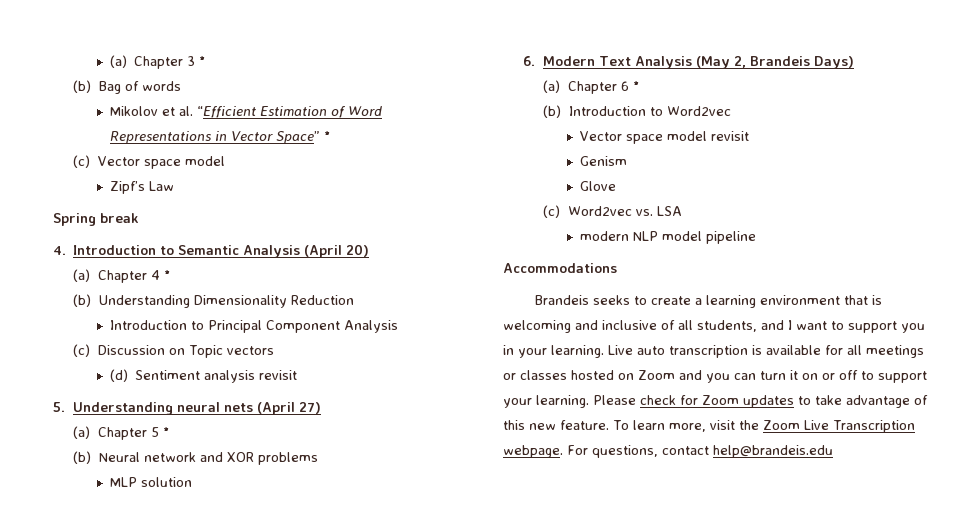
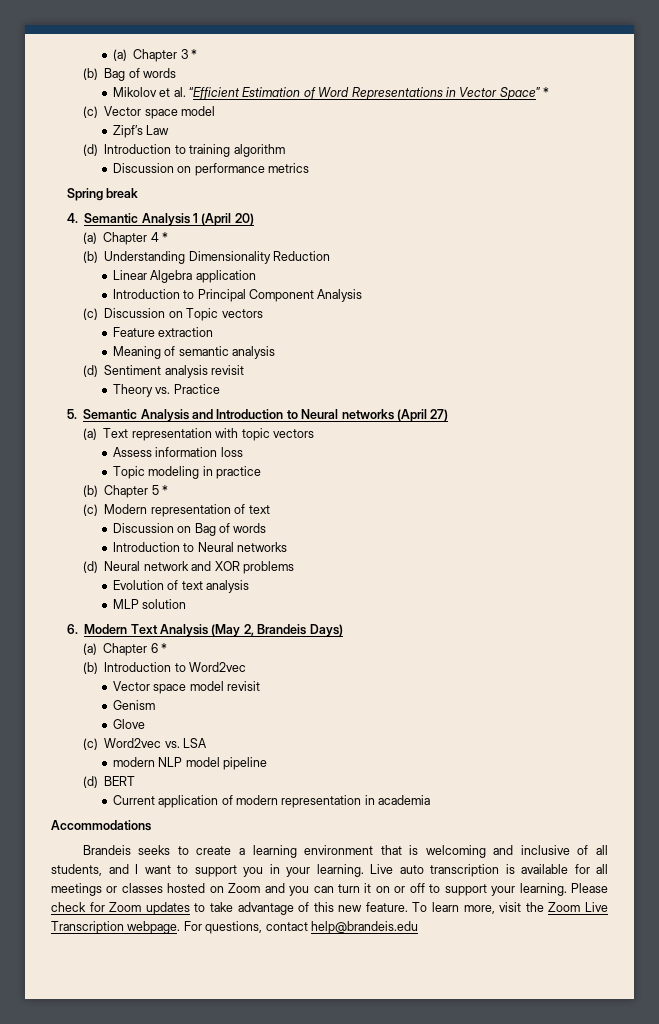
+ (d) Introduction to training algorithm
+ Discussion on performance metrics
- 4. Introduction to Semantic Analysis (April 20)
+ 4. Semantic Analysis 1 (April 20)
+ Linear Algebra application
+ Feature extraction
+ Meaning of semantic analysis
  (d) Sentiment analysis revisit
- 5. Understanding neural nets (April 27)
- (a) Chapter 5 *
- (b) Neural network and XOR problems
+ Theory vs. Practice
+ 5. Semantic Analysis and Introduction to Neural networks (April 27)
+ (a) Text representation with topic vectors
+ Assess information loss
+ Topic modeling in practice
+ (b) Chapter 5 *
+ (c) Modern representation of text
+ Discussion on Bag of words
+ Introduction to Neural networks
+ (d) Neural network and XOR problems
+ Evolution of text analysis
+ (d) BERT
+ Current application of modern representation in academia

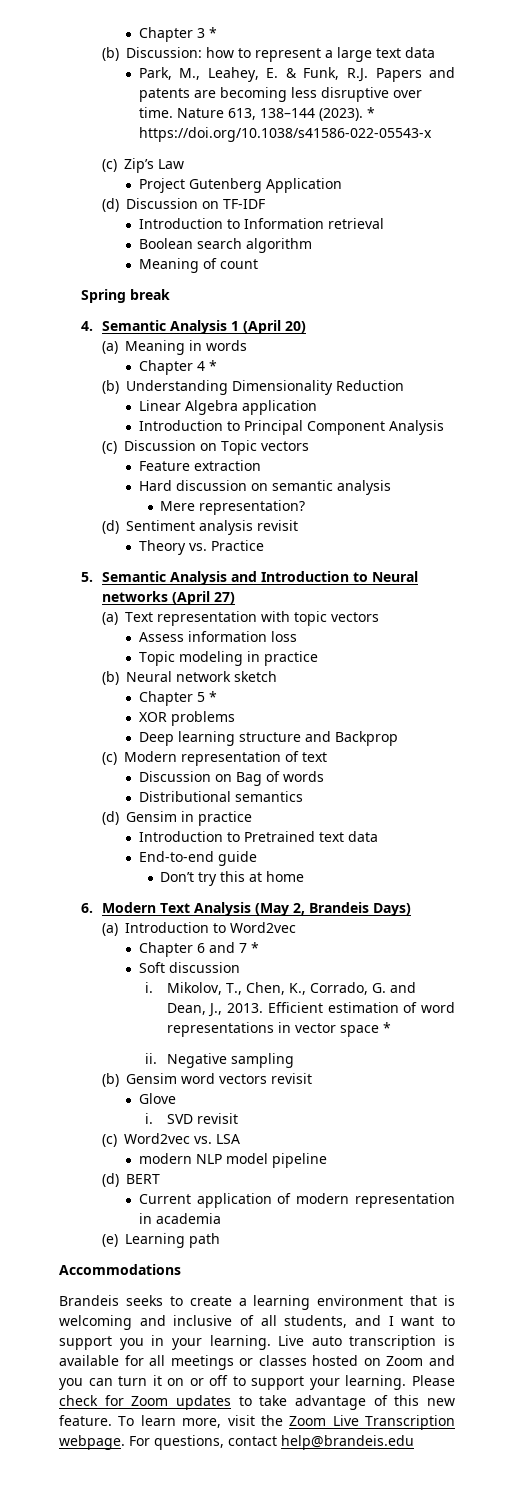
- (a) Chapter 3 *
+ Chapter 3 *
- (b) Bag of words
- Mikolov et al. “Efficient Estimation of Word Representations in Vector Space” *
- (c) Vector space model
- Zipf’s Law
- (d) Introduction to training algorithm
- Discussion on performance metrics
+ (b) Discussion: how to represent a large text data
+ Park, M., Leahey, E. & Funk, R.J. Papers and patents are becoming less disruptive over time. Nature 613, 138–144 (2023). * https://doi.org/10.1038/s41586-022-05543-x
+ (c) Zip’s Law
+ Project Gutenberg Application
+ (d) Discussion on TF-IDF
+ Introduction to Information retrieval
+ Boolean search algorithm
+ Meaning of count
- (a) Chapter 4 *
+ (a) Meaning in words
+ Chapter 4 *
- Meaning of semantic analysis
+ Hard discussion on semantic analysis
+ Mere representation?
- (b) Chapter 5 *
+ (b) Neural network sketch
+ Chapter 5 *
+ XOR problems
+ Deep learning structure and Backprop
  Discussion on Bag of words
- Introduction to Neural networks
- (d) Neural network and XOR problems
- Evolution of text analysis
- MLP solution
+ Distributional semantics
+ (d) Gensim in practice
+ Introduction to Pretrained text data
+ End-to-end guide
+ Don’t try this at home
- (a) Chapter 6 *
- (b) Introduction to Word2vec
+ (a) Introduction to Word2vec
- Vector space model revisit
- Genism
+ Chapter 6 and 7 *
+ Soft discussion
+ i. Mikolov, T., Chen, K., Corrado, G. and Dean, J., 2013. Efficient estimation of word representations in vector space *
+ ii. Negative sampling
+ (b) Gensim word vectors revisit
  Glove
+ i. SVD revisit
+ (e) Learning path

